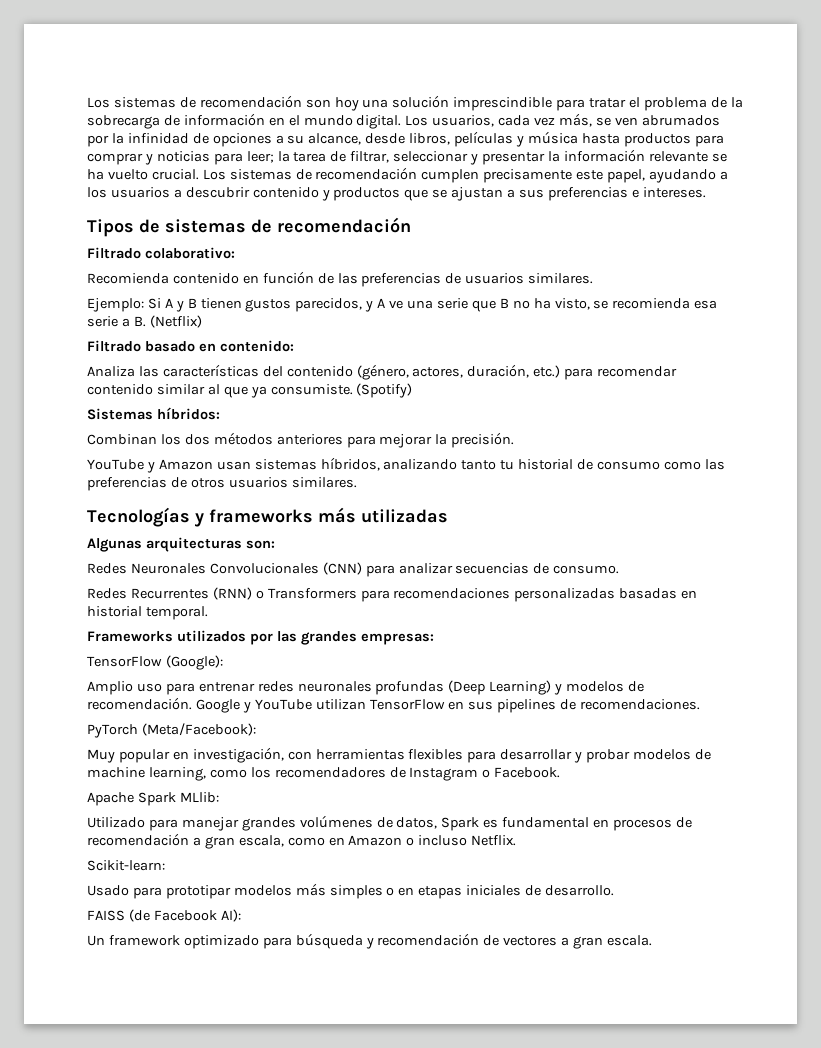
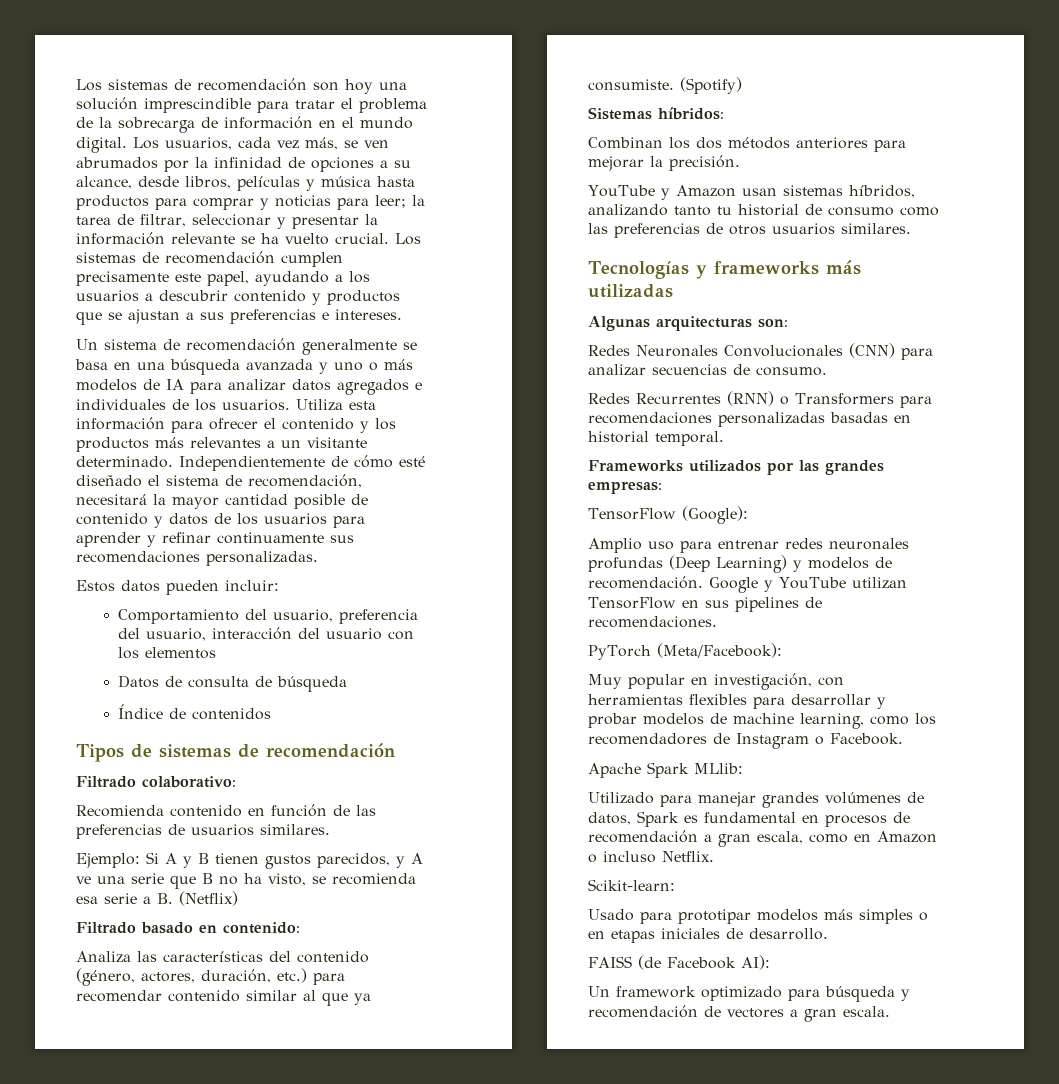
+ Un sistema de recomendación generalmente se basa en una búsqueda avanzada y uno o más modelos de IA para analizar datos agregados e individuales de los usuarios. Utiliza esta información para ofrecer el contenido y los productos más relevantes a un visitante determinado. Independientemente de cómo esté diseñado el sistema de recomendación, necesitará la mayor cantidad posible de contenido y datos de los usuarios para aprender y refinar continuamente sus recomendaciones personalizadas.
+ Estos datos pueden incluir:
+ Comportamiento del usuario, preferencia del usuario, interacción del usuario con los elementos
+ Datos de consulta de búsqueda
+ Índice de contenidos

